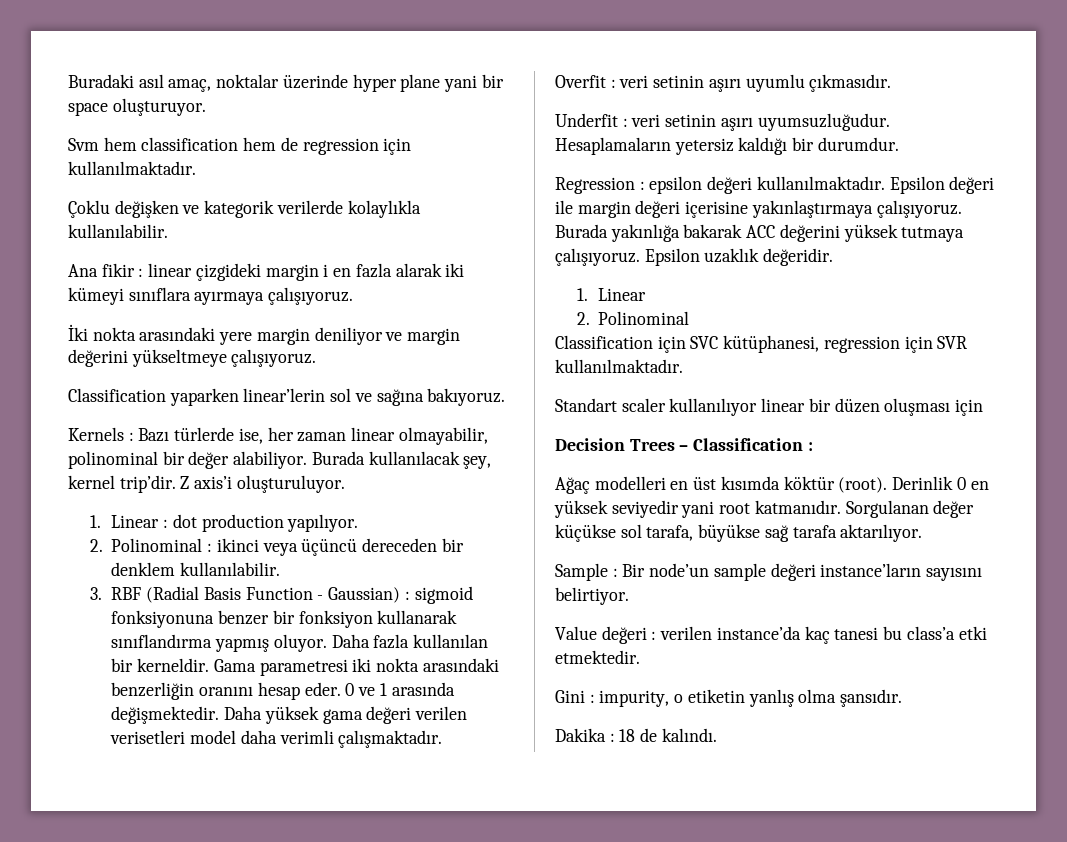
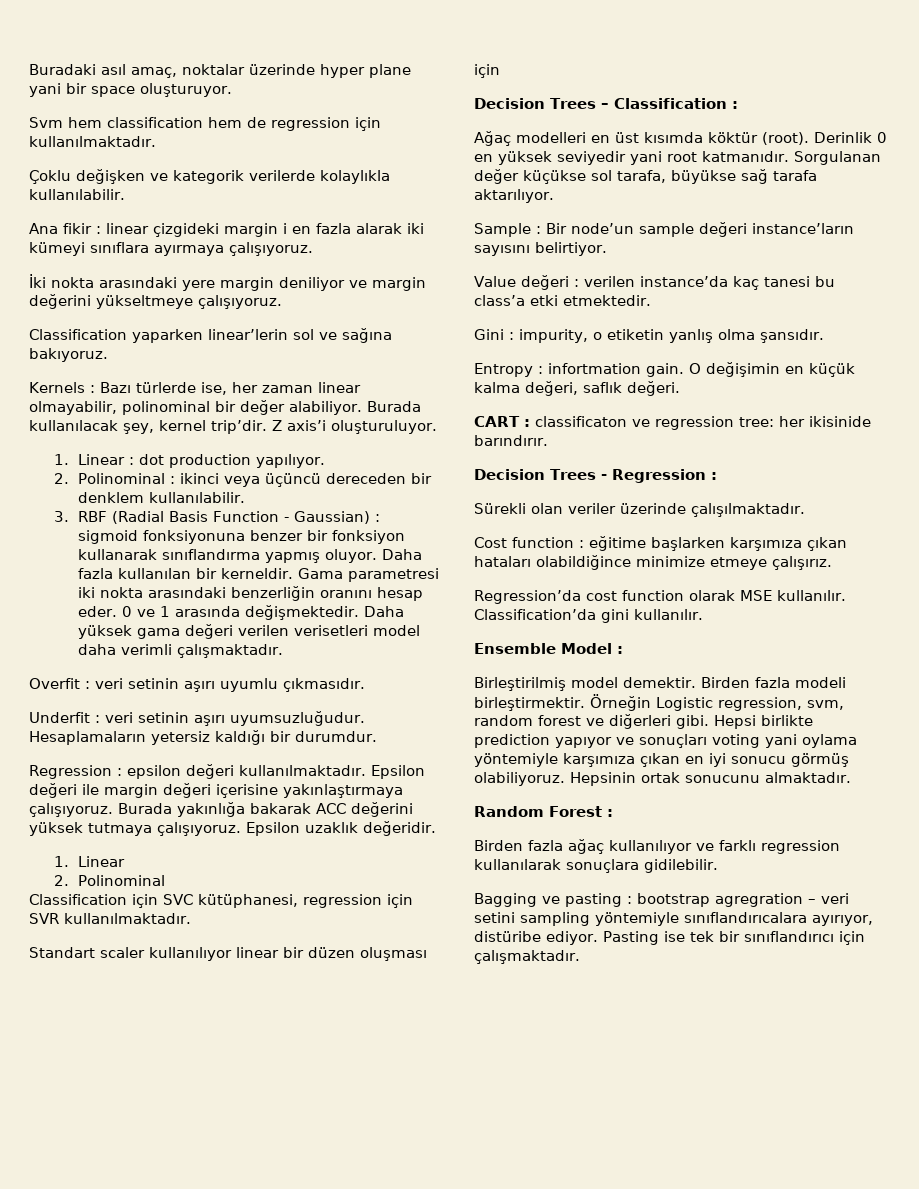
- Dakika : 18 de kalındı.
+ Entropy : infortmation gain. O değişimin en küçük kalma değeri, saflık değeri.
+ CART : classificaton ve regression tree: her ikisinide barındırır.
+ Decision Trees - Regression :
+ Sürekli olan veriler üzerinde çalışılmaktadır.
+ Cost function : eğitime başlarken karşımıza çıkan hataları olabildiğince minimize etmeye çalışırız.
+ Regression’da cost function olarak MSE kullanılır. Classification’da gini kullanılır.
+ Ensemble Model :
+ Birleştirilmiş model demektir. Birden fazla modeli birleştirmektir. Örneğin Logistic regression, svm, random forest ve diğerleri gibi. Hepsi birlikte prediction yapıyor ve sonuçları voting yani oylama yöntemiyle karşımıza çıkan en iyi sonucu görmüş olabiliyoruz. Hepsinin ortak sonucunu almaktadır.
+ Random Forest :
+ Birden fazla ağaç kullanılıyor ve farklı regression kullanılarak sonuçlara gidilebilir.
+ Bagging ve pasting : bootstrap agregration – veri setini sampling yöntemiyle sınıflandırıcalara ayırıyor, distüribe ediyor. Pasting ise tek bir sınıflandırıcı için çalışmaktadır.

